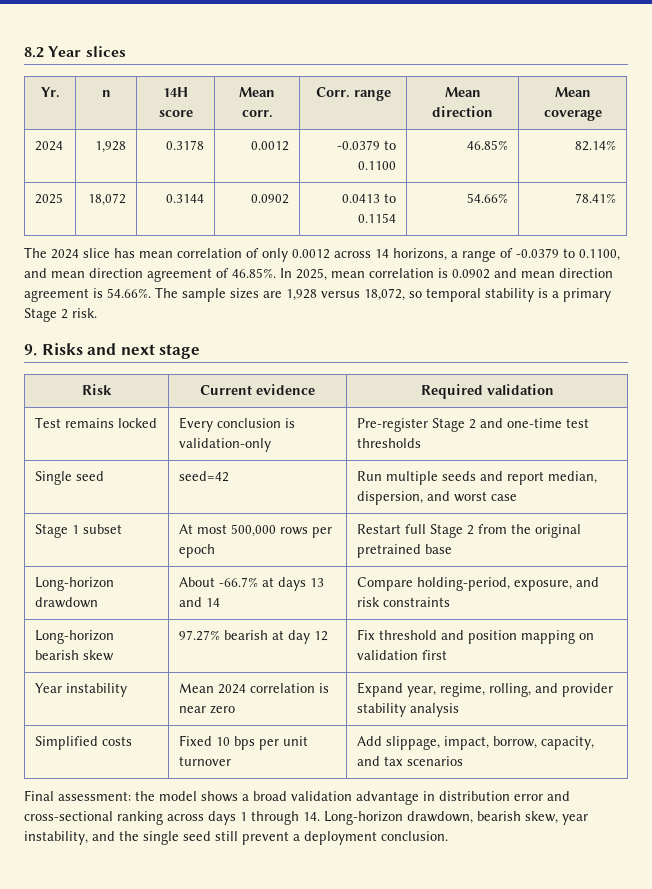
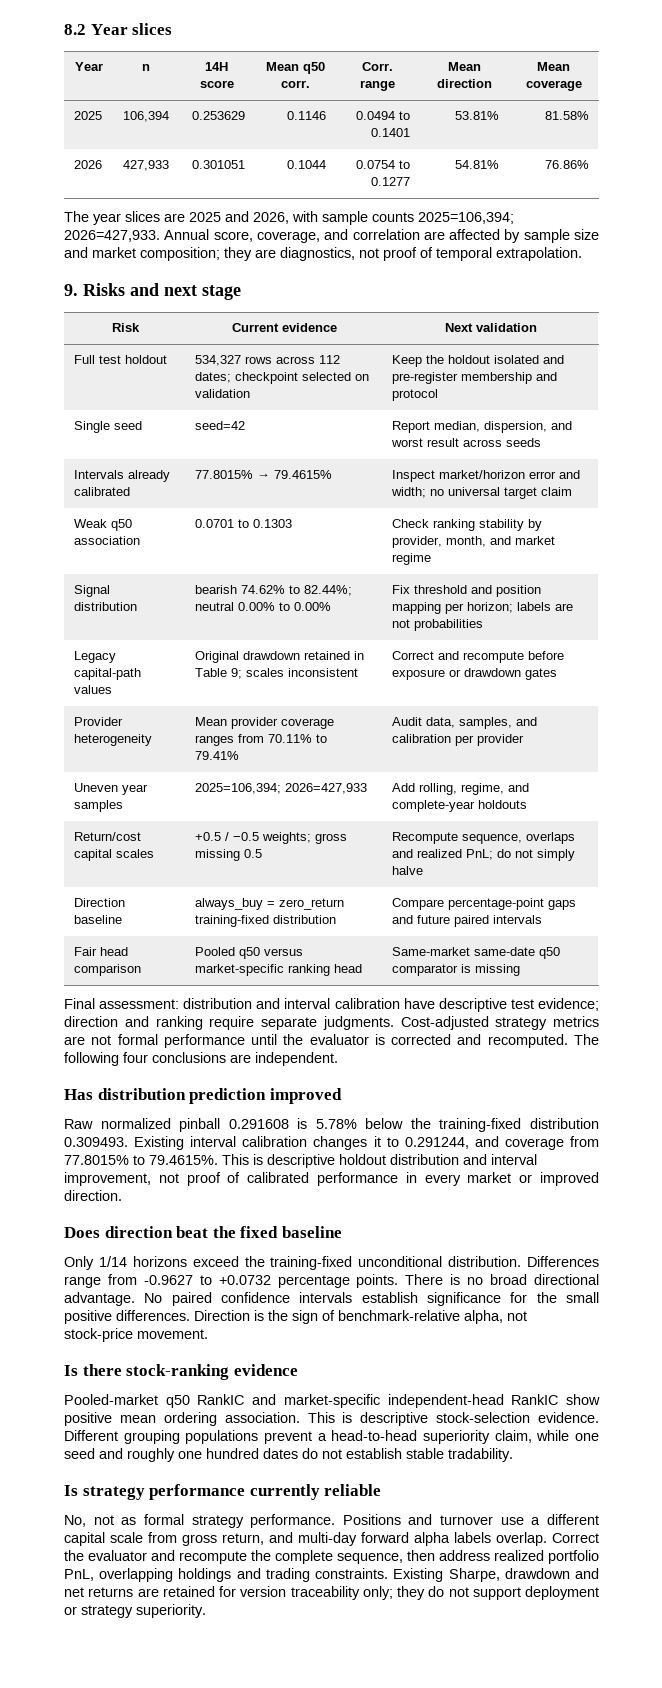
- Yr. | n | 14H score | Mean corr. | Corr. range | Mean direction | Mean coverage
+ Year | n | 14H score | Mean q50 corr. | Corr. range | Mean direction | Mean coverage
- 2024 | 1,928 | 0.3178 | 0.0012 | -0.0379 to 0.1100 | 46.85% | 82.14%
- 2025 | 18,072 | 0.3144 | 0.0902 | 0.0413 to 0.1154 | 54.66% | 78.41%
- The 2024 slice has mean correlation of only 0.0012 across 14 horizons, a range of -0.0379 to 0.1100, and mean direction agreement of 46.85%. In 2025, mean correlation is 0.0902 and mean direction agreement is 54.66%. The sample sizes are 1,928 versus 18,072, so temporal stability is a primary Stage 2 risk.
+ 2025 | 106,394 | 0.253629 | 0.1146 | 0.0494 to 0.1401 | 53.81% | 81.58%
+ 2026 | 427,933 | 0.301051 | 0.1044 | 0.0754 to 0.1277 | 54.81% | 76.86%
+ The year slices are 2025 and 2026, with sample counts 2025=106,394; 2026=427,933. Annual score, coverage, and correlation are affected by sample size and market composition; they are diagnostics, not proof of temporal extrapolation.
- Risk | Current evidence | Required validation
+ Risk | Current evidence | Next validation
- Test remains locked | Every conclusion is validation-only | Pre-register Stage 2 and one-time test thresholds
- Single seed | seed=42 | Run multiple seeds and report median, dispersion, and worst case
- Stage 1 subset | At most 500,000 rows per epoch | Restart full Stage 2 from the original pretrained base
- Long-horizon drawdown | About -66.7% at days 13 and 14 | Compare holding-period, exposure, and risk constraints
- Long-horizon bearish skew | 97.27% bearish at day 12 | Fix threshold and position mapping on validation first
- Year instability | Mean 2024 correlation is near zero | Expand year, regime, rolling, and provider stability analysis
- Simplified costs | Fixed 10 bps per unit turnover | Add slippage, impact, borrow, capacity, and tax scenarios
- Final assessment: the model shows a broad validation advantage in distribution error and cross-sectional ranking across days 1 through 14. Long-horizon drawdown, bearish skew, year instability, and the single seed still prevent a deployment conclusion.
+ Full test holdout | 534,327 rows across 112 dates; checkpoint selected on validation | Keep the holdout isolated and pre-register membership and protocol
+ Single seed | seed=42 | Report median, dispersion, and worst result across seeds
+ Intervals already calibrated | 77.8015% → 79.4615% | Inspect market/horizon error and width; no universal target claim
+ Weak q50 association | 0.0701 to 0.1303 | Check ranking stability by provider, month, and market regime
+ Signal distribution | bearish 74.62% to 82.44%; neutral 0.00% to 0.00% | Fix threshold and position mapping per horizon; labels are not probabilities
+ Legacy capital-path values | Original drawdown retained in Table 9; scales inconsistent | Correct and recompute before exposure or drawdown gates
+ Provider heterogeneity | Mean provider coverage ranges from 70.11% to 79.41% | Audit data, samples, and calibration per provider
+ Uneven year samples | 2025=106,394; 2026=427,933 | Add rolling, regime, and complete-year holdouts
+ Return/cost capital scales | +0.5 / −0.5 weights; gross missing 0.5 | Recompute sequence, overlaps and realized PnL; do not simply halve
+ Direction baseline | always_buy = zero_return training-fixed distribution | Compare percentage-point gaps and future paired intervals
+ Fair head comparison | Pooled q50 versus market-specific ranking head | Same-market same-date q50 comparator is missing
+ Final assessment: distribution and interval calibration have descriptive test evidence; direction and ranking require separate judgments. Cost-adjusted strategy metrics are not formal performance until the evaluator is corrected and recomputed. The following four conclusions are independent.
+ Has distribution prediction improved
+ Raw normalized pinball 0.291608 is 5.78% below the training-fixed distribution 0.309493. Existing interval calibration changes it to 0.291244, and coverage from 77.8015% to 79.4615%. This is descriptive holdout distribution and interval improvement, not proof of calibrated performance in every market or improved direction.
+ Does direction beat the fixed baseline
+ Only 1/14 horizons exceed the training-fixed unconditional distribution. Differences range from -0.9627 to +0.0732 percentage points. There is no broad directional advantage. No paired confidence intervals establish significance for the small positive differences. Direction is the sign of benchmark-relative alpha, not stock-price movement.
+ Is there stock-ranking evidence
+ Pooled-market q50 RankIC and market-specific independent-head RankIC show positive mean ordering association. This is descriptive stock-selection evidence. Different grouping populations prevent a head-to-head superiority claim, while one seed and roughly one hundred dates do not establish stable tradability.
+ Is strategy performance currently reliable
+ No, not as formal strategy performance. Positions and turnover use a different capital scale from gross return, and multi-day forward alpha labels overlap. Correct the evaluator and recompute the complete sequence, then address realized portfolio PnL, overlapping holdings and trading constraints. Existing Sharpe, drawdown and net returns are retained for version traceability only; they do not support deployment or strategy superiority.

